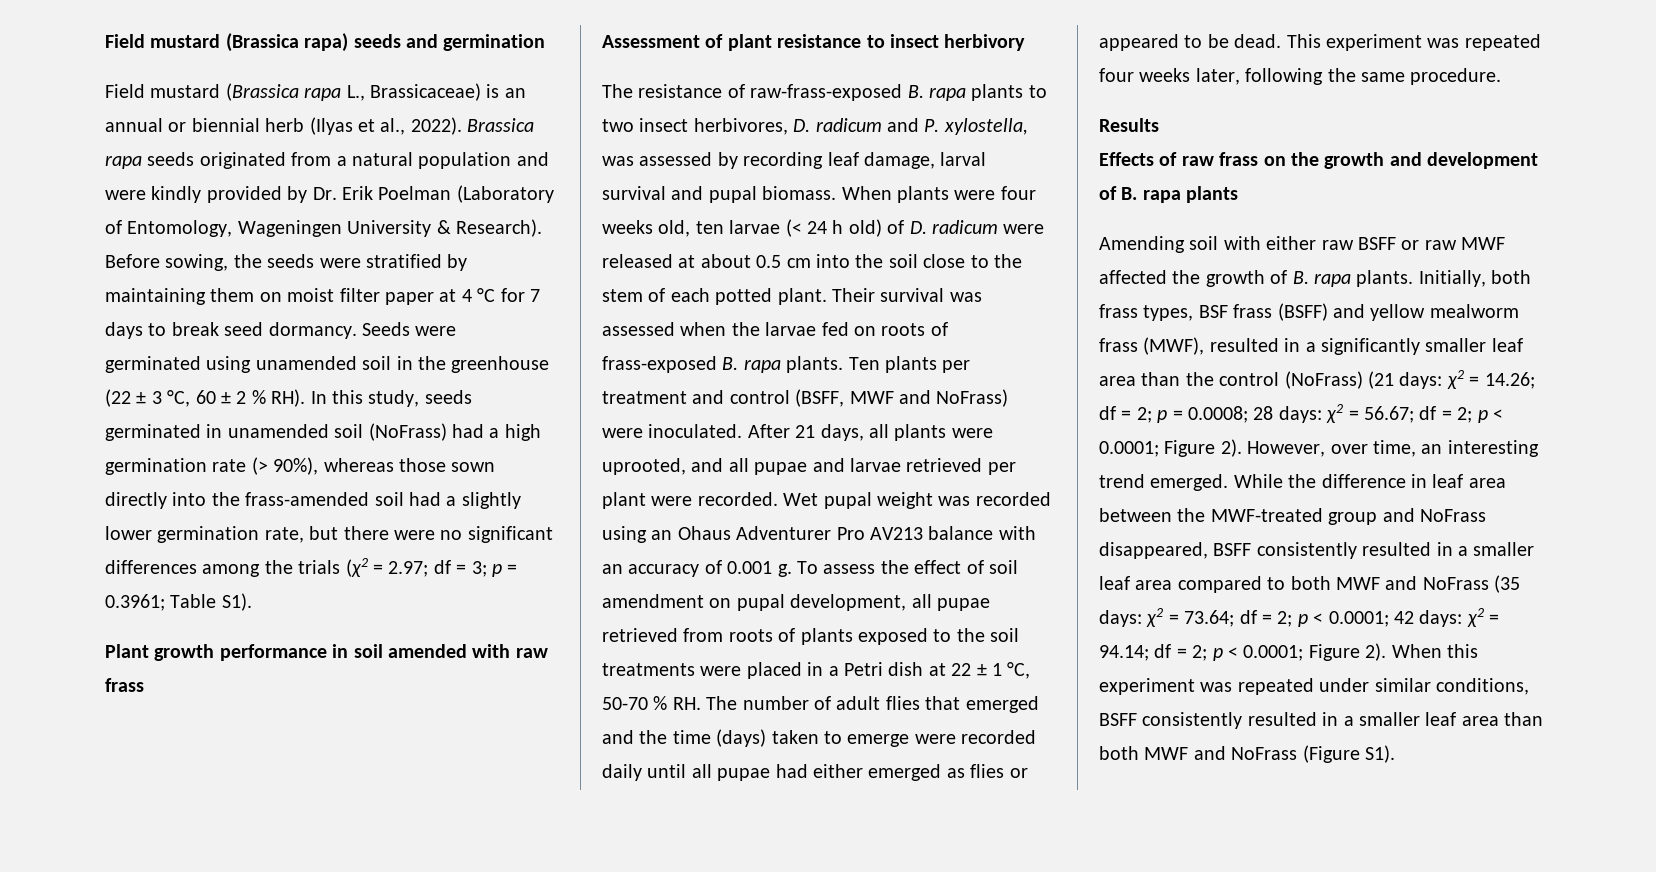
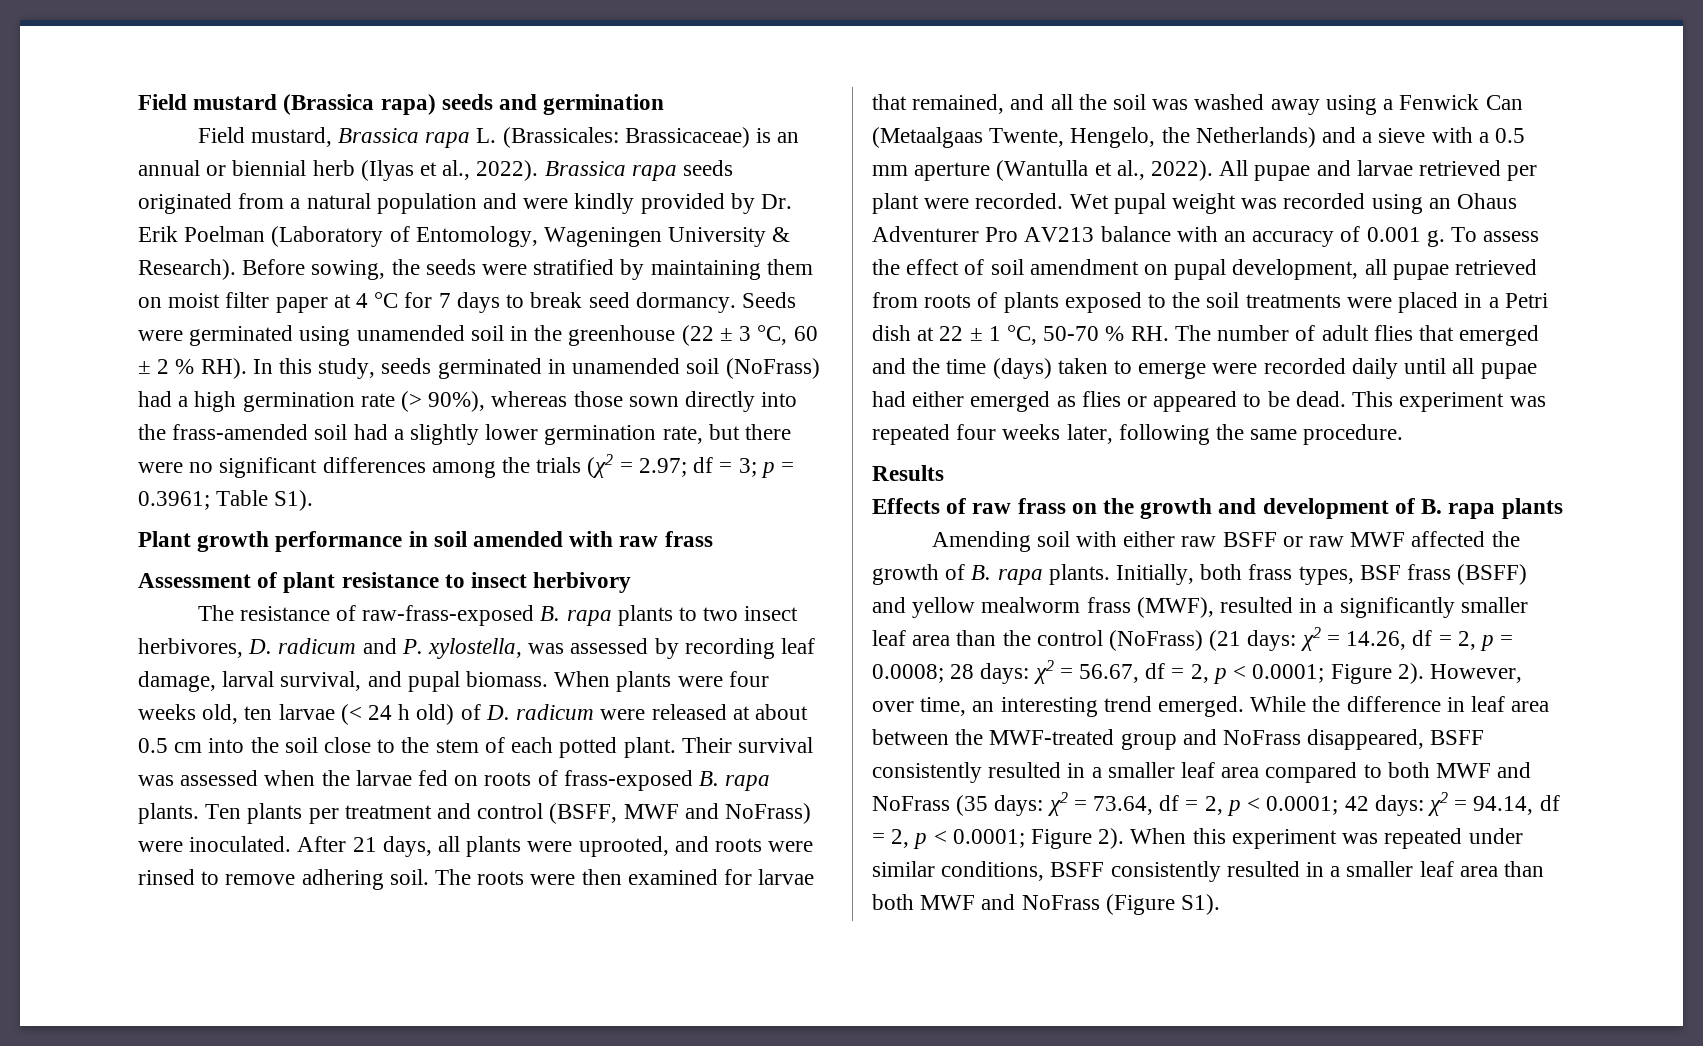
- Field mustard (Brassica rapa L., Brassicaceae) is an annual or biennial herb (Ilyas et al., 2022).
+ Field mustard, Brassica rapa L. (Brassicales: Brassicaceae) is an annual or biennial herb (Ilyas et al., 2022).
- The resistance of raw-frass-exposed B. rapa plants to two insect herbivores, D. radicum and P. xylostella, was assessed by recording leaf damage, larval survival and pupal biomass.
+ The resistance of raw-frass-exposed B. rapa plants to two insect herbivores, D. radicum and P. xylostella, was assessed by recording leaf damage, larval survival, and pupal biomass.
- After 21 days, all plants were uprooted, and all pupae and larvae retrieved per plant were recorded.
+ After 21 days, all plants were uprooted, and roots were rinsed to remove adhering soil. The roots were then examined for larvae that remained, and all the soil was washed away using a Fenwick Can (Metaalgaas Twente, Hengelo, the Netherlands) and a sieve with a 0.5 mm aperture (Wantulla et al., 2022). All pupae and larvae retrieved per plant were recorded.
- Initially, both frass types, BSF frass (BSFF) and yellow mealworm frass (MWF), resulted in a significantly smaller leaf area than the control (NoFrass) (21 days: χ2 = 14.26; df = 2; p = 0.0008; 28 days: χ2 = 56.67; df = 2; p < 0.0001; Figure 2).
+ Initially, both frass types, BSF frass (BSFF) and yellow mealworm frass (MWF), resulted in a significantly smaller leaf area than the control (NoFrass) (21 days: χ2 = 14.26, df = 2, p = 0.0008; 28 days: χ2 = 56.67, df = 2, p < 0.0001; Figure 2).
- While the difference in leaf area between the MWF-treated group and NoFrass disappeared, BSFF consistently resulted in a smaller leaf area compared to both MWF and NoFrass (35 days: χ2 = 73.64; df = 2; p < 0.0001; 42 days: χ2 = 94.14; df = 2; p < 0.0001; Figure 2).
+ While the difference in leaf area between the MWF-treated group and NoFrass disappeared, BSFF consistently resulted in a smaller leaf area compared to both MWF and NoFrass (35 days: χ2 = 73.64, df = 2, p < 0.0001; 42 days: χ2 = 94.14, df = 2, p < 0.0001; Figure 2).

